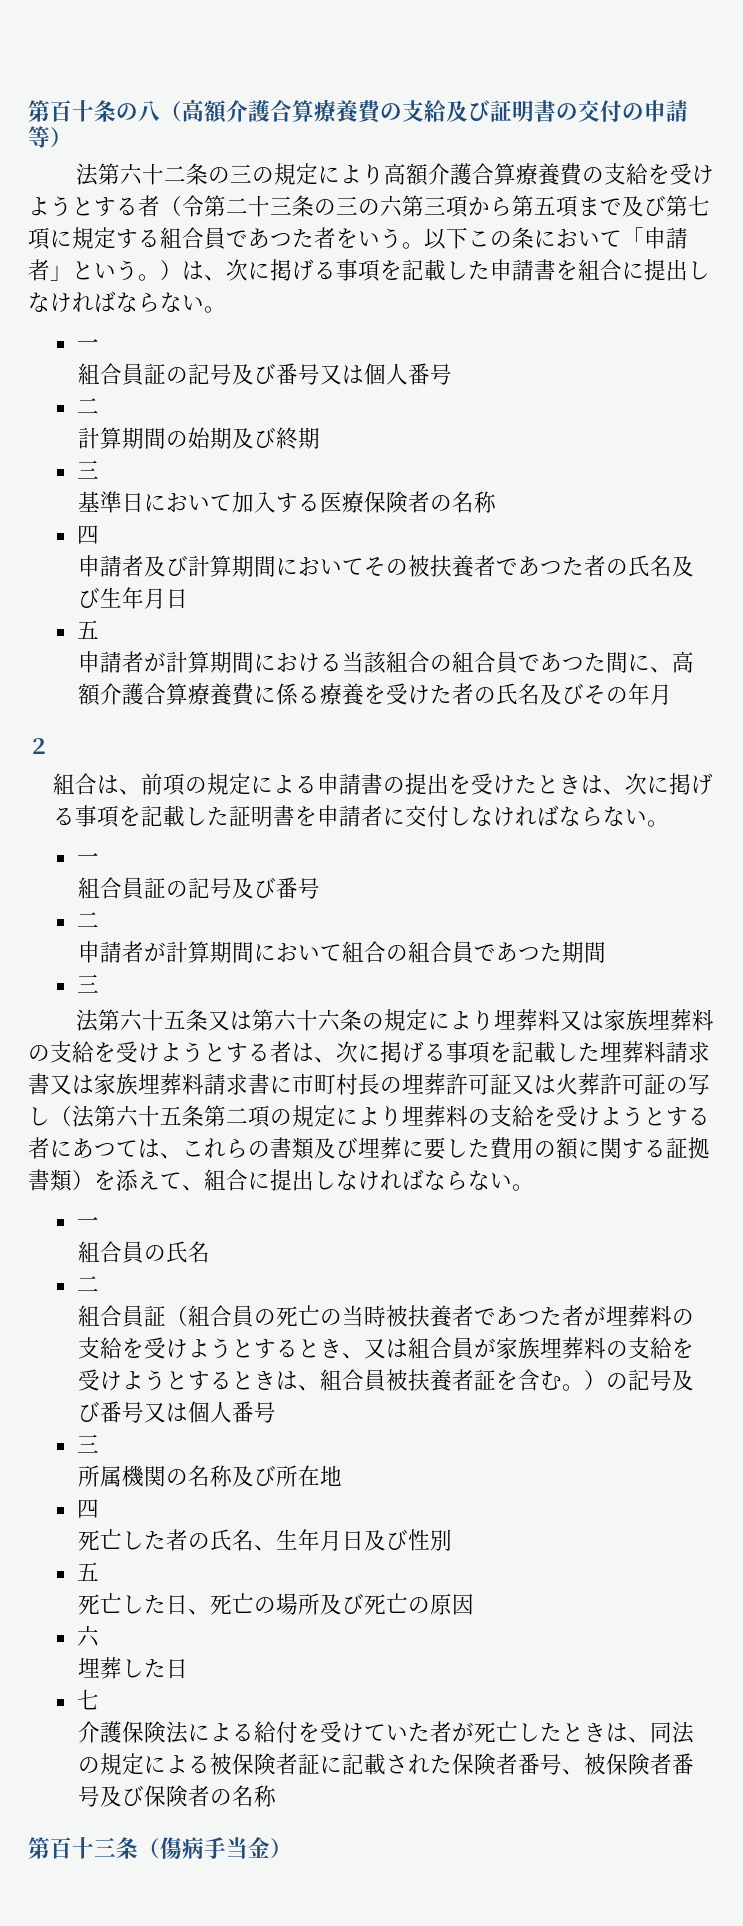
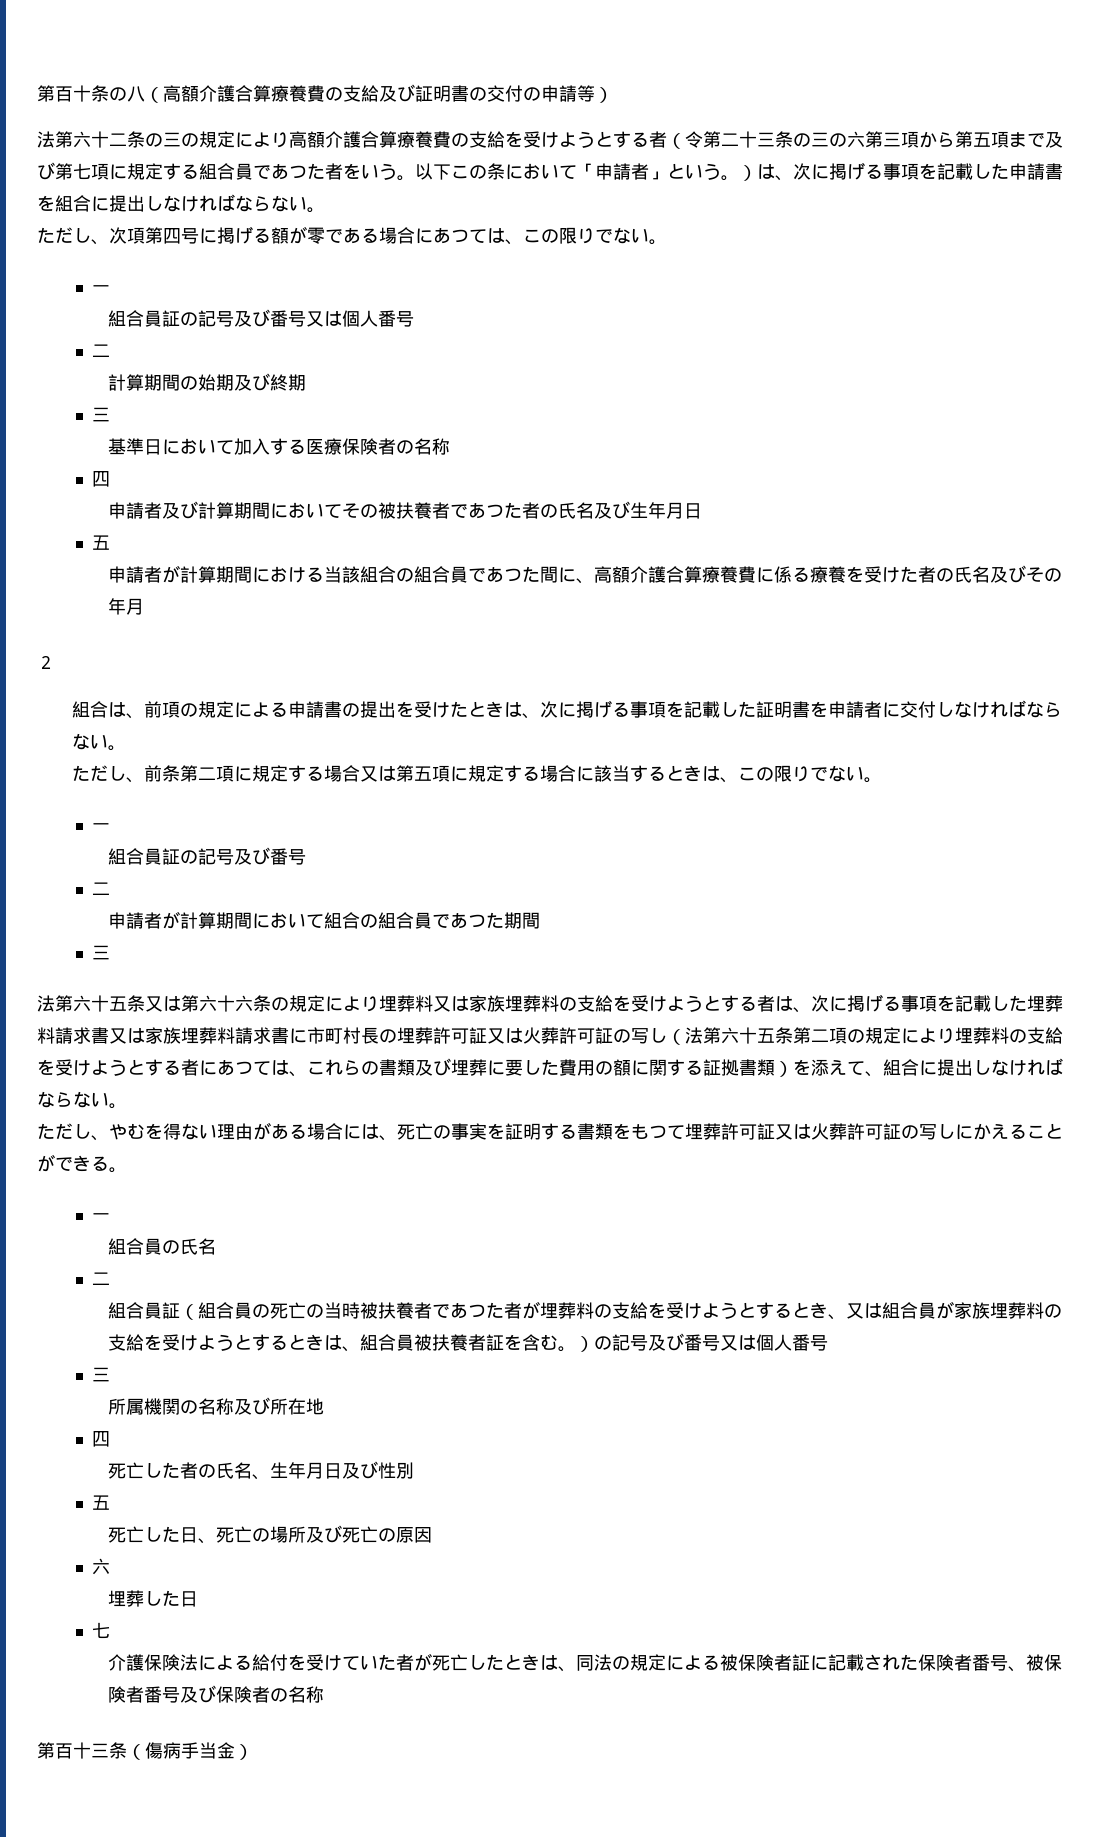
+ ただし、次項第四号に掲げる額が零である場合にあつては、この限りでない。
+ ただし、前条第二項に規定する場合又は第五項に規定する場合に該当するときは、この限りでない。
+ ただし、やむを得ない理由がある場合には、死亡の事実を証明する書類をもつて埋葬許可証又は火葬許可証の写しにかえることができる。

